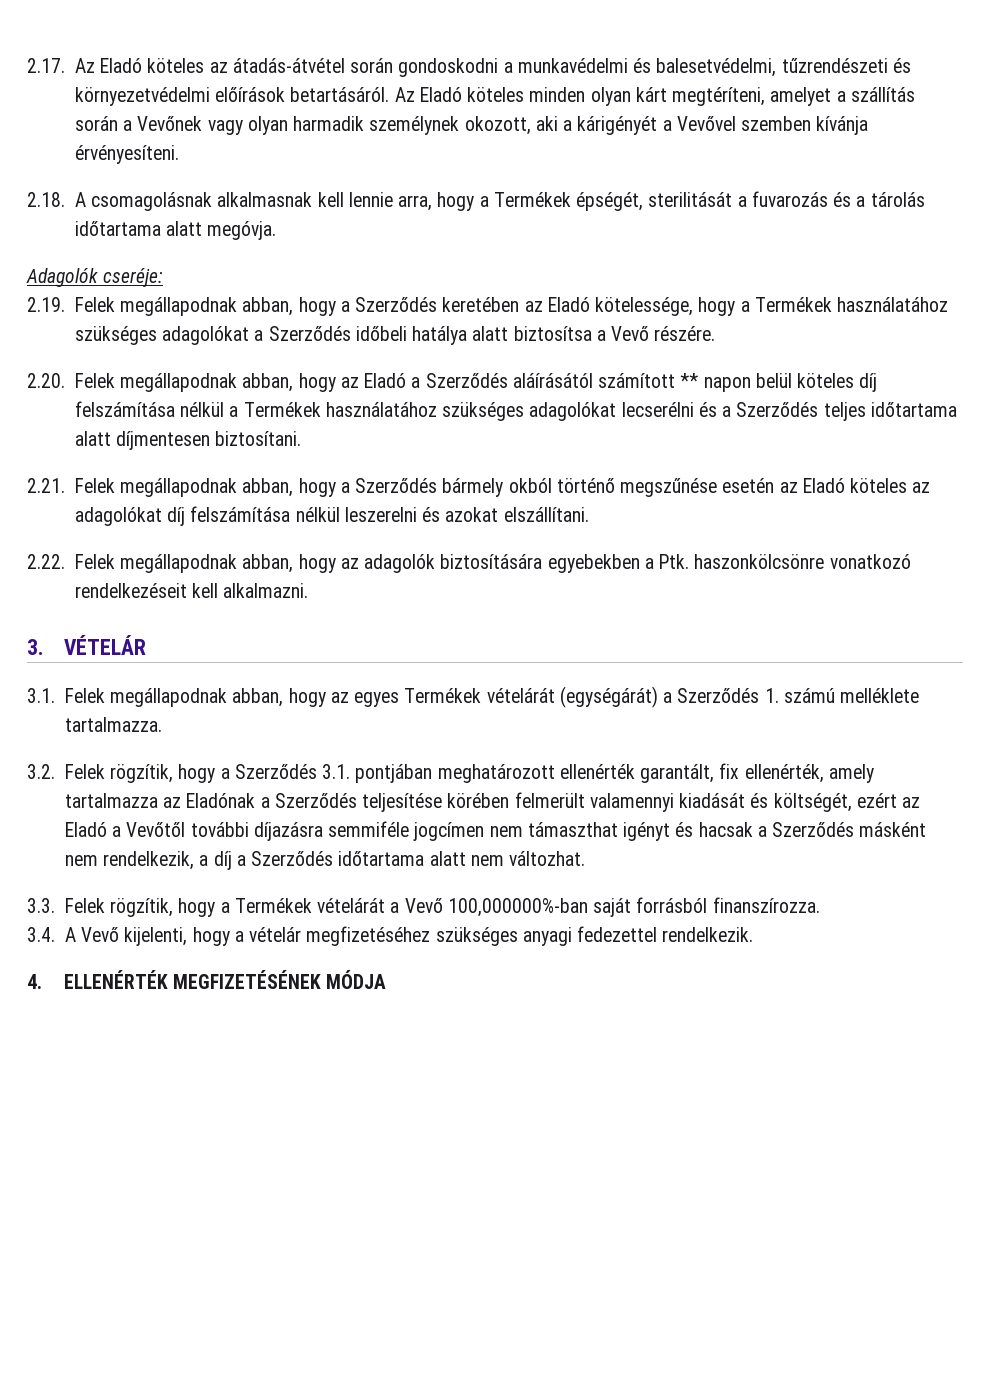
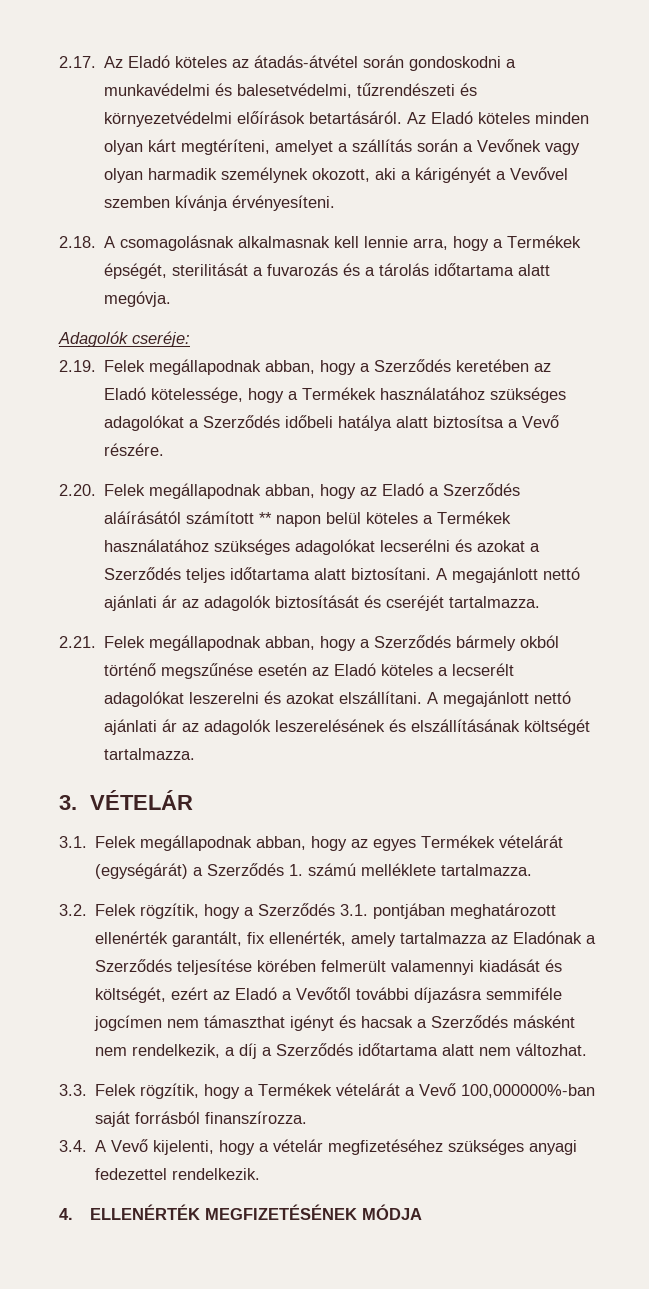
- 2.20. Felek megállapodnak abban, hogy az Eladó a Szerződés aláírásától számított ** napon belül köteles díj felszámítása nélkül a Termékek használatához szükséges adagolókat lecserélni és a Szerződés teljes időtartama alatt díjmentesen biztosítani.
+ 2.20. Felek megállapodnak abban, hogy az Eladó a Szerződés aláírásától számított ** napon belül köteles a Termékek használatához szükséges adagolókat lecserélni és azokat a Szerződés teljes időtartama alatt biztosítani. A megajánlott nettó ajánlati ár az adagolók biztosítását és cseréjét tartalmazza.
- 2.21. Felek megállapodnak abban, hogy a Szerződés bármely okból történő megszűnése esetén az Eladó köteles az adagolókat díj felszámítása nélkül leszerelni és azokat elszállítani.
- 2.22. Felek megállapodnak abban, hogy az adagolók biztosítására egyebekben a Ptk. haszonkölcsönre vonatkozó rendelkezéseit kell alkalmazni.
+ 2.21. Felek megállapodnak abban, hogy a Szerződés bármely okból történő megszűnése esetén az Eladó köteles a lecserélt adagolókat leszerelni és azokat elszállítani. A megajánlott nettó ajánlati ár az adagolók leszerelésének és elszállításának költségét tartalmazza.

